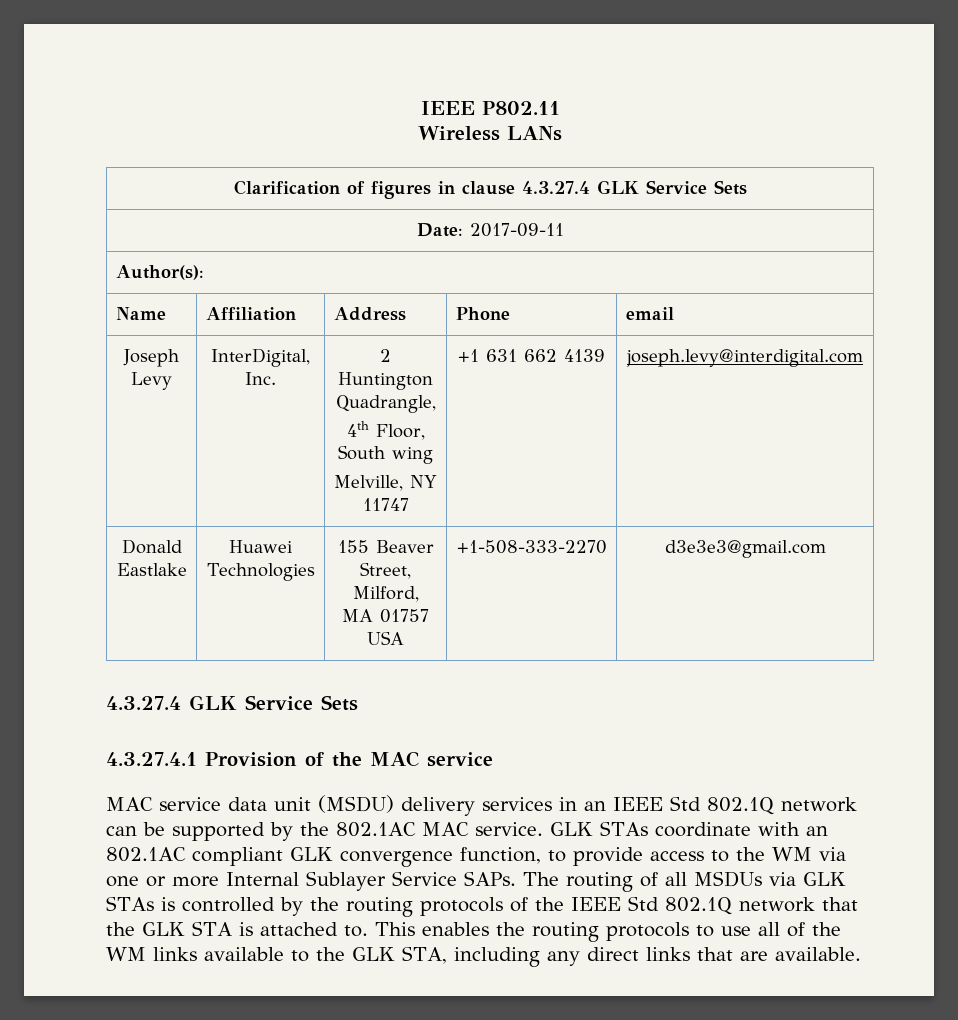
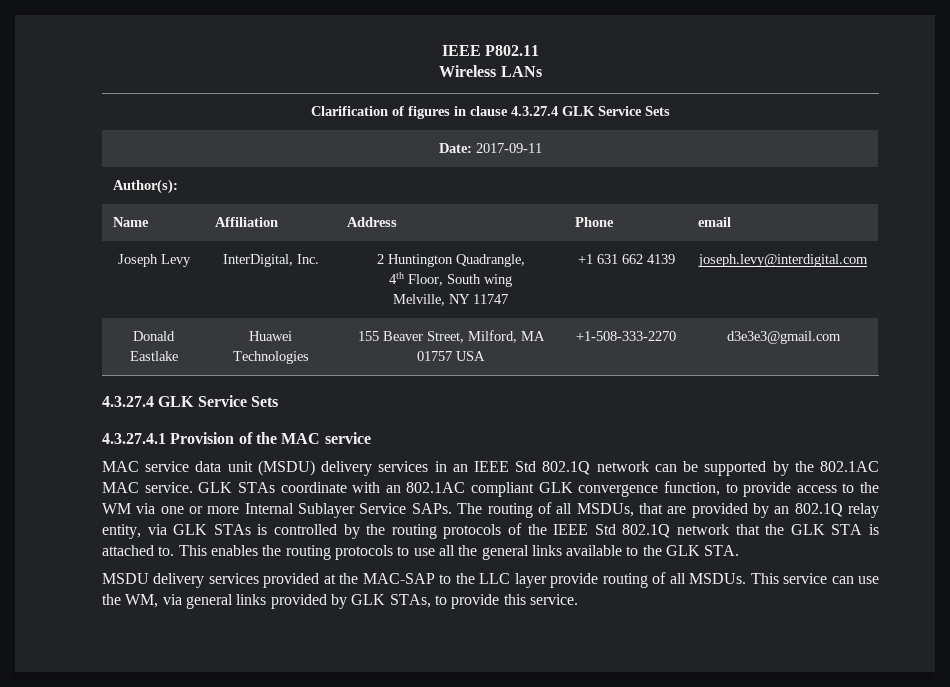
- The routing of all MSDUs via GLK STAs is controlled by the routing protocols of the IEEE Std 802.1Q network that the GLK STA is attached to.
+ The routing of all MSDUs, that are provided by an 802.1Q relay entity, via GLK STAs is controlled by the routing protocols of the IEEE Std 802.1Q network that the GLK STA is attached to.
- This enables the routing protocols to use all of the WM links available to the GLK STA, including any direct links that are available.
+ This enables the routing protocols to use all the general links available to the GLK STA.
+ MSDU delivery services provided at the MAC-SAP to the LLC layer provide routing of all MSDUs. This service can use the WM, via general links provided by GLK STAs, to provide this service.

